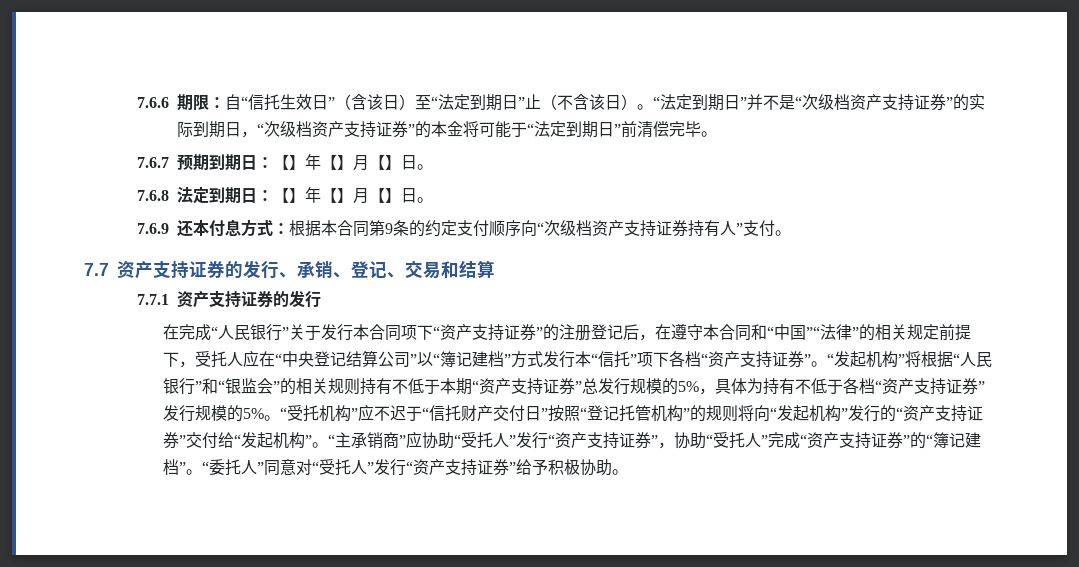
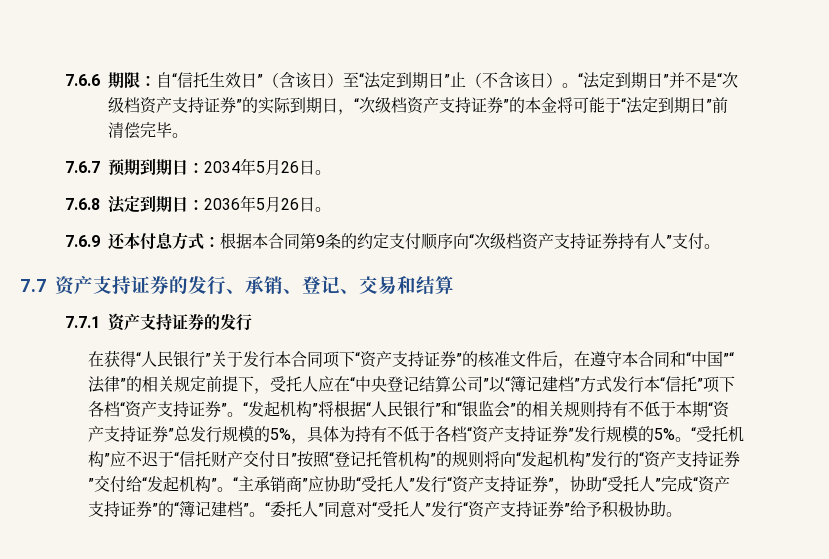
- 7.6.7预期到期日：【】年【】月【】日。
+ 7.6.7预期到期日：2034年5月26日。
- 7.6.8法定到期日：【】年【】月【】日。
+ 7.6.8法定到期日：2036年5月26日。
- 在完成“人民银行”关于发行本合同项下“资产支持证券”的注册登记后，在遵守本合同和“中国”“法律”的相关规定前提下，受托人应在“中央登记结算公司”以“簿记建档”方式发行本“信托”项下各档“资产支持证券”。
+ 在获得“人民银行”关于发行本合同项下“资产支持证券”的核准文件后，在遵守本合同和“中国”“法律”的相关规定前提下，受托人应在“中央登记结算公司”以“簿记建档”方式发行本“信托”项下各档“资产支持证券”。

